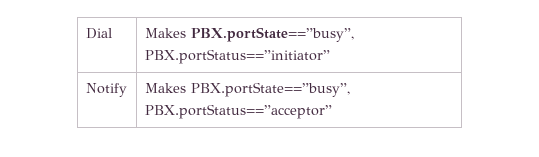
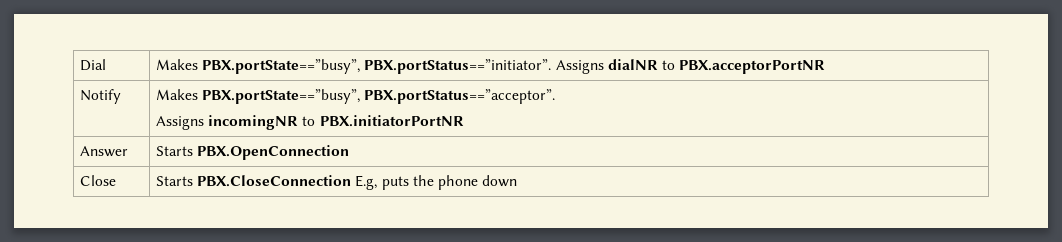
- Dial | Makes PBX.portState==”busy”, PBX.portStatus==”initiator”
- Notify | Makes PBX.portState==”busy”, PBX.portStatus==”acceptor”
+ Dial | Makes PBX.portState==”busy”, PBX.portStatus==”initiator”. Assigns dialNR to PBX.acceptorPortNR
+ Notify | Makes PBX.portState==”busy”, PBX.portStatus==”acceptor”.
+ Assigns incomingNR to PBX.initiatorPortNR
+ Answer | Starts PBX.OpenConnection
+ Close | Starts PBX.CloseConnection E.g, puts the phone down

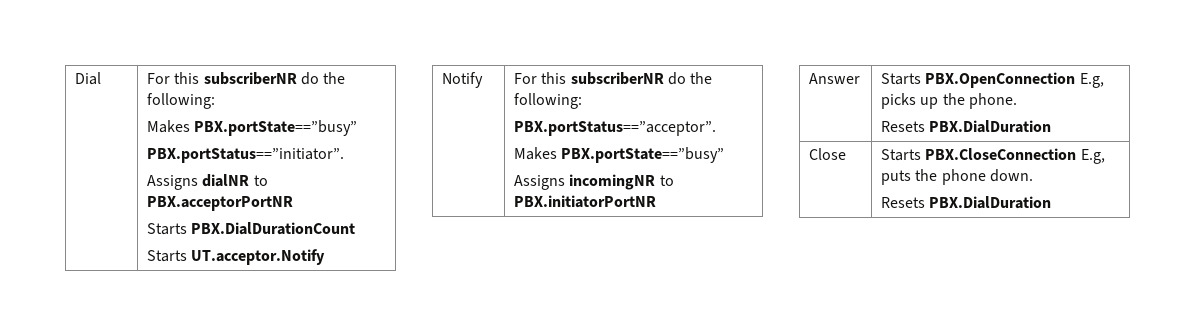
- Dial | Makes PBX.portState==”busy”, PBX.portStatus==”initiator”. Assigns dialNR to PBX.acceptorPortNR
- Notify | Makes PBX.portState==”busy”, PBX.portStatus==”acceptor”.
+ Dial | For this subscriberNR do the following:
+ Makes PBX.portState==”busy”
+ PBX.portStatus==”initiator”.
+ Assigns dialNR to PBX.acceptorPortNR
+ Starts PBX.DialDurationCount
+ Starts UT.acceptor.Notify
+ Notify | For this subscriberNR do the following:
+ PBX.portStatus==”acceptor”.
+ Makes PBX.portState==”busy”
- Answer | Starts PBX.OpenConnection
+ Answer | Starts PBX.OpenConnection E.g, picks up the phone.
+ Resets PBX.DialDuration
- Close | Starts PBX.CloseConnection E.g, puts the phone down
+ Close | Starts PBX.CloseConnection E.g, puts the phone down.
+ Resets PBX.DialDuration

